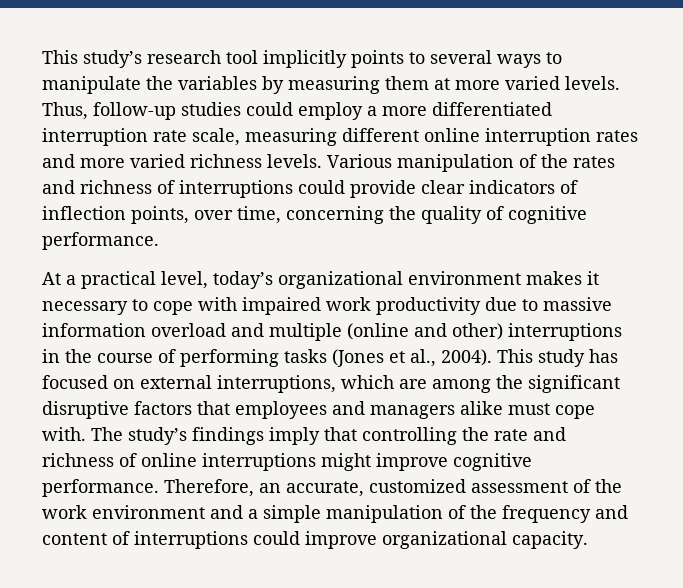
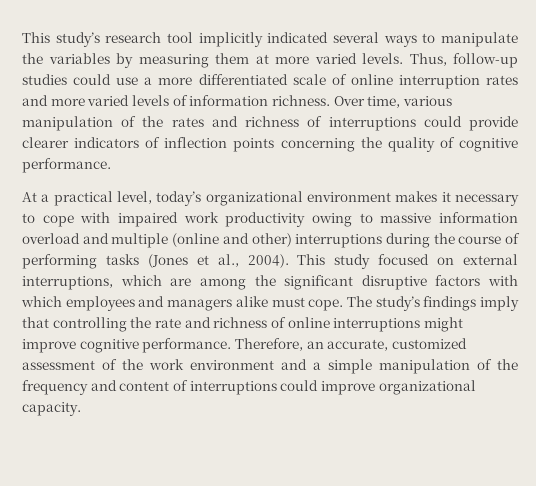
- This study’s research tool implicitly points to several ways to manipulate the variables by measuring them at more varied levels.
+ This study’s research tool implicitly indicated several ways to manipulate the variables by measuring them at more varied levels.
- Thus, follow-up studies could employ a more differentiated interruption rate scale, measuring different online interruption rates and more varied richness levels. Various manipulation of the rates and richness of interruptions could provide clear indicators of inflection points, over time, concerning the quality of cognitive performance.
+ Thus, follow-up studies could use a more differentiated scale of online interruption rates and more varied levels of information richness. Over time, various manipulation of the rates and richness of interruptions could provide clearer indicators of inflection points concerning the quality of cognitive performance.
- At a practical level, today’s organizational environment makes it necessary to cope with impaired work productivity due to massive information overload and multiple (online and other) interruptions in the course of performing tasks (Jones et al., 2004).
+ At a practical level, today’s organizational environment makes it necessary to cope with impaired work productivity owing to massive information overload and multiple (online and other) interruptions during the course of performing tasks (Jones et al., 2004).
- This study has focused on external interruptions, which are among the significant disruptive factors that employees and managers alike must cope with.
+ This study focused on external interruptions, which are among the significant disruptive factors with which employees and managers alike must cope.

